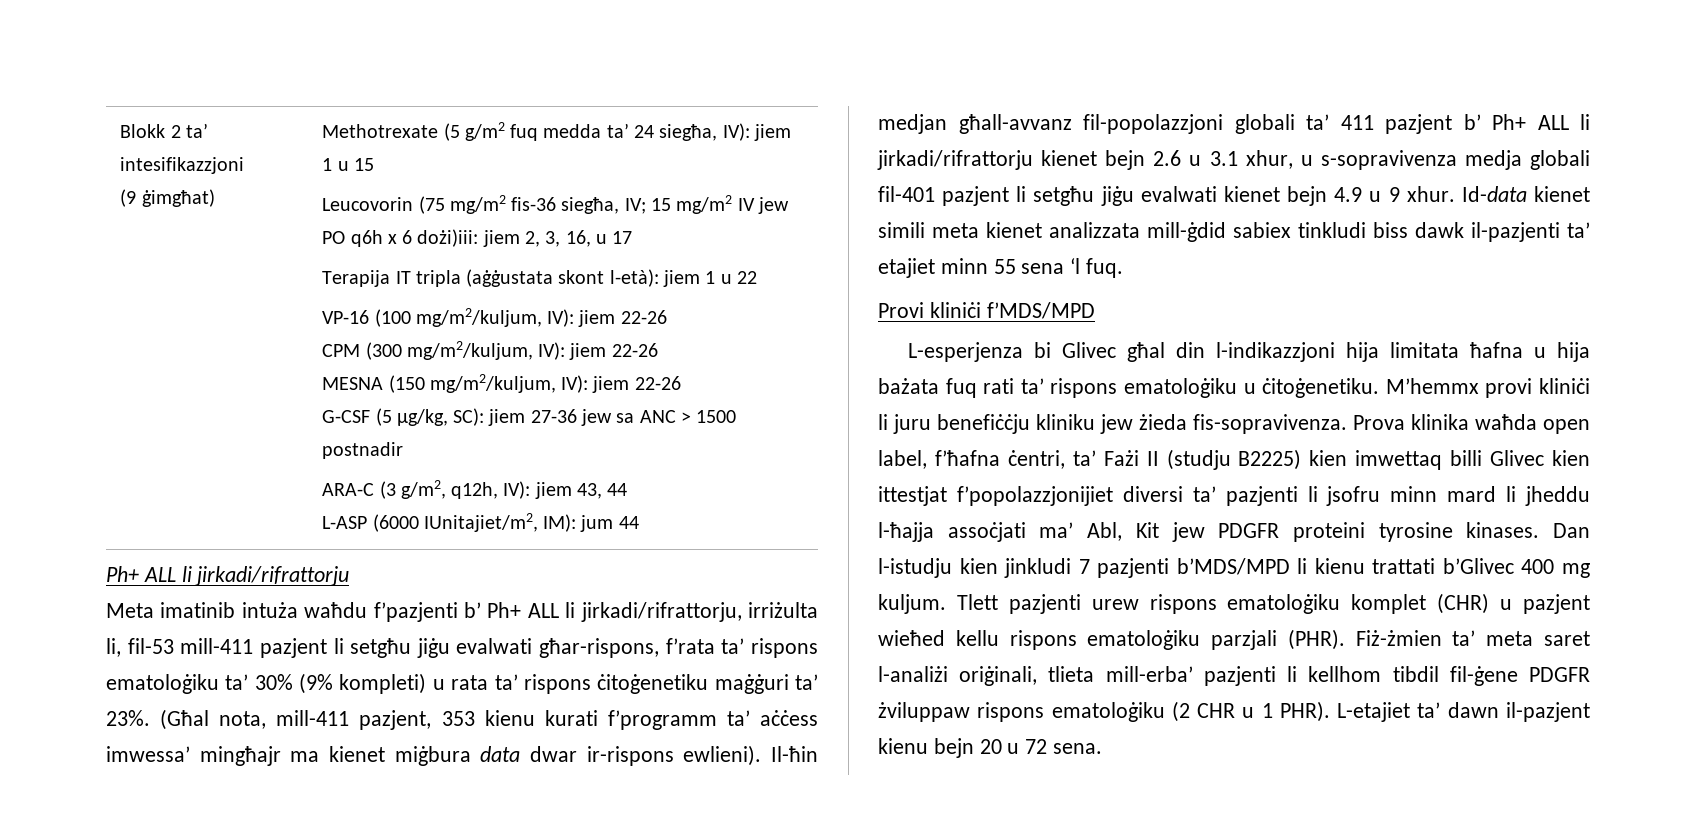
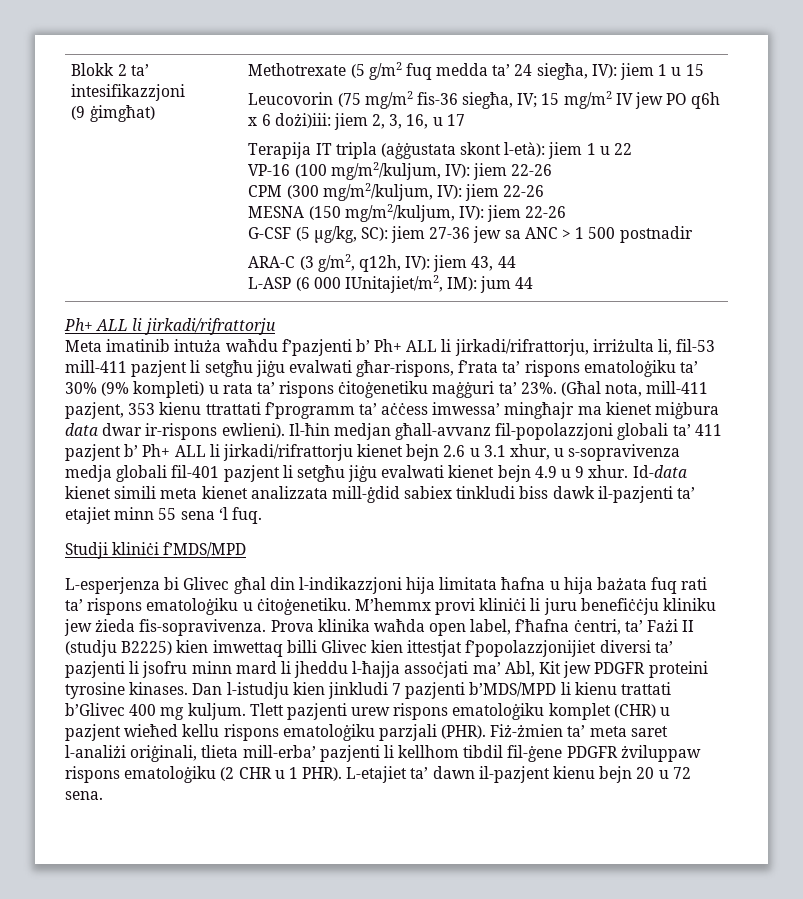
- G-CSF (5 μg/kg, SC): jiem 27-36 jew sa ANC > 1500 postnadir
+ G-CSF (5 μg/kg, SC): jiem 27-36 jew sa ANC > 1 500 postnadir
- L-ASP (6000 IUnitajiet/m2, IM): jum 44
+ L-ASP (6 000 IUnitajiet/m2, IM): jum 44
- (Għal nota, mill-411 pazjent, 353 kienu kurati f’programm ta’ aċċess imwessa’ mingħajr ma kienet miġbura data dwar ir-rispons ewlieni).
+ (Għal nota, mill-411 pazjent, 353 kienu ttrattati f’programm ta’ aċċess imwessa’ mingħajr ma kienet miġbura data dwar ir-rispons ewlieni).
- Provi kliniċi f’MDS/MPD
+ Studji kliniċi f’MDS/MPD

